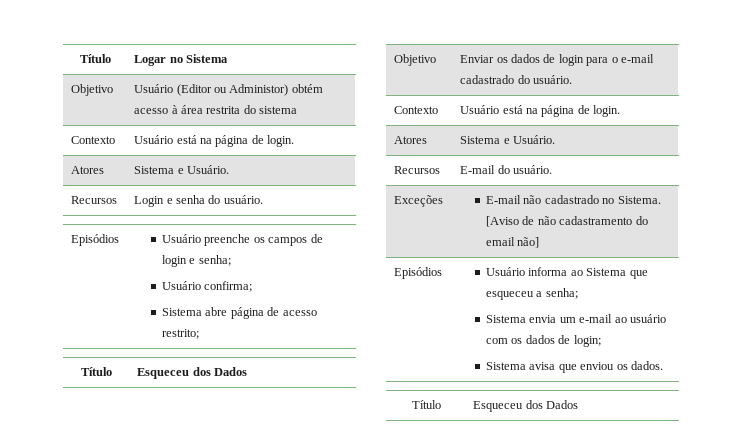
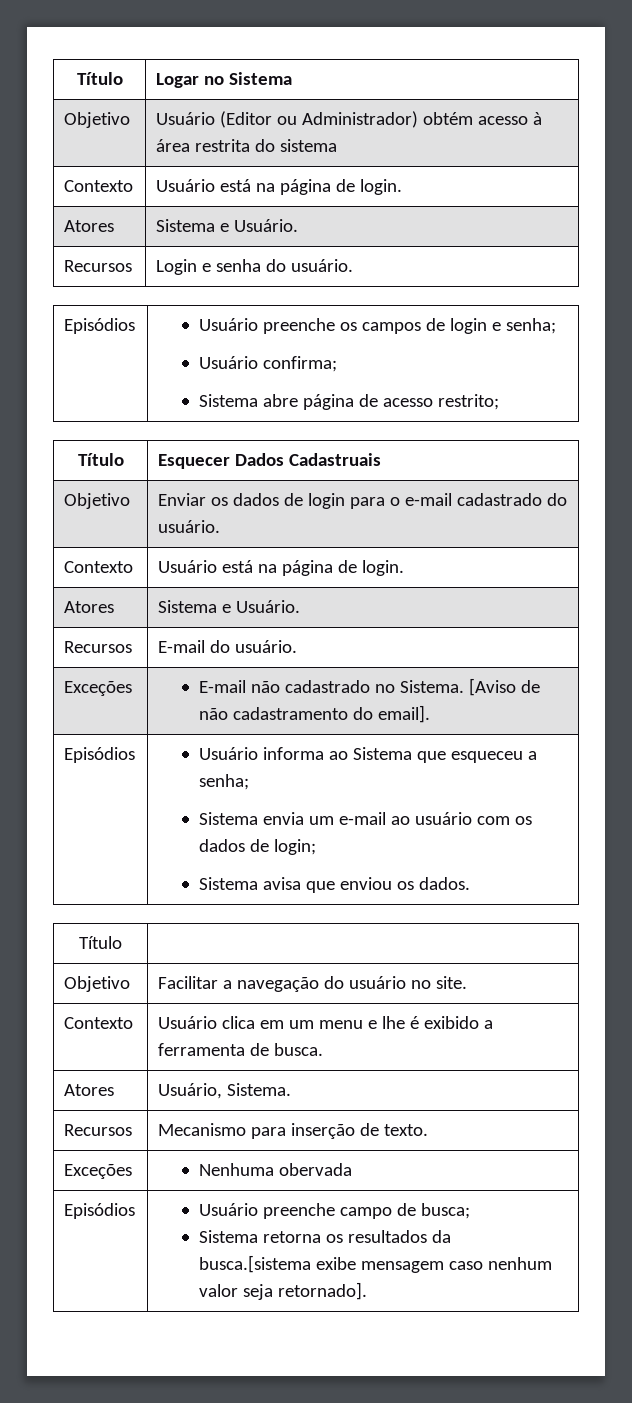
- Objetivo | Usuário (Editor ou Administor) obtém acesso à área restrita do sistema
+ Objetivo | Usuário (Editor ou Administrador) obtém acesso à área restrita do sistema
  Episódios | Usuário preenche os campos de login e senha;
  Usuário confirma;
  Sistema abre página de acesso restrito;
- Título | Esqueceu dos Dados
+ Título | Esquecer Dados Cadastruais
- Exceções | E-mail não cadastrado no Sistema. [Aviso de não cadastramento do email não]
+ Exceções | E-mail não cadastrado no Sistema. [Aviso de não cadastramento do email].
  Episódios | Usuário informa ao Sistema que esqueceu a senha;
  Sistema envia um e-mail ao usuário com os dados de login;
  Sistema avisa que enviou os dados.
- Título | Esqueceu dos Dados
+ Título |
+ Objetivo | Facilitar a navegação do usuário no site.
+ Contexto | Usuário clica em um menu e lhe é exibido a ferramenta de busca.
+ Atores | Usuário, Sistema.
+ Recursos | Mecanismo para inserção de texto.
+ Exceções | Nenhuma obervada
+ Episódios | Usuário preenche campo de busca;
+ Sistema retorna os resultados da busca.[sistema exibe mensagem caso nenhum valor seja retornado].

